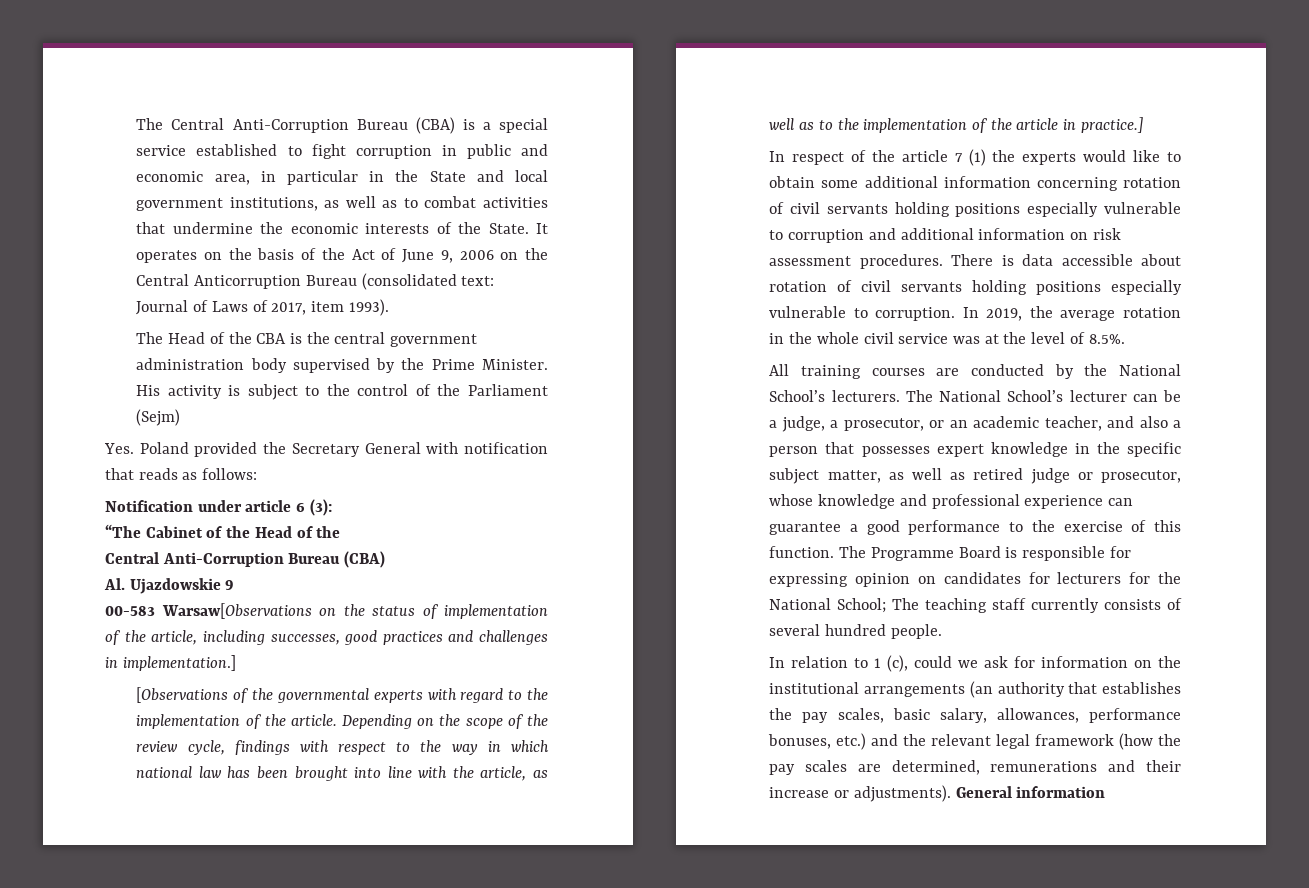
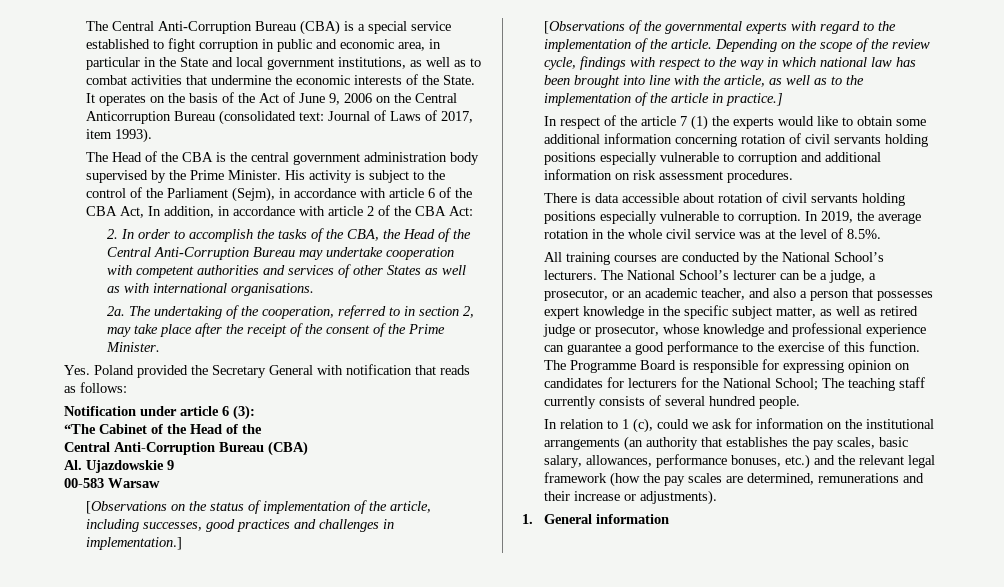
- His activity is subject to the control of the Parliament (Sejm)
+ His activity is subject to the control of the Parliament (Sejm), in accordance with article 6 of the CBA Act, In addition, in accordance with article 2 of the CBA Act:
+ 2. In order to accomplish the tasks of the CBA, the Head of the Central Anti-Corruption Bureau may undertake cooperation with competent authorities and services of other States as well as with international organisations.
+ 2a. The undertaking of the cooperation, referred to in section 2, may take place after the receipt of the consent of the Prime Minister.
- 00-583 Warsaw[Observations on the status of implementation of the article, including successes, good practices and challenges in implementation.]
+ 00-583 Warsaw
+ [Observations on the status of implementation of the article, including successes, good practices and challenges in implementation.]
- In respect of the article 7 (1) the experts would like to obtain some additional information concerning rotation of civil servants holding positions especially vulnerable to corruption and additional information on risk assessment procedures. There is data accessible about rotation of civil servants holding positions especially vulnerable to corruption.
+ In respect of the article 7 (1) the experts would like to obtain some additional information concerning rotation of civil servants holding positions especially vulnerable to corruption and additional information on risk assessment procedures.
+ There is data accessible about rotation of civil servants holding positions especially vulnerable to corruption.
- In relation to 1 (c), could we ask for information on the institutional arrangements (an authority that establishes the pay scales, basic salary, allowances, performance bonuses, etc.) and the relevant legal framework (how the pay scales are determined, remunerations and their increase or adjustments). General information
+ In relation to 1 (c), could we ask for information on the institutional arrangements (an authority that establishes the pay scales, basic salary, allowances, performance bonuses, etc.) and the relevant legal framework (how the pay scales are determined, remunerations and their increase or adjustments).
+ 1. General information

